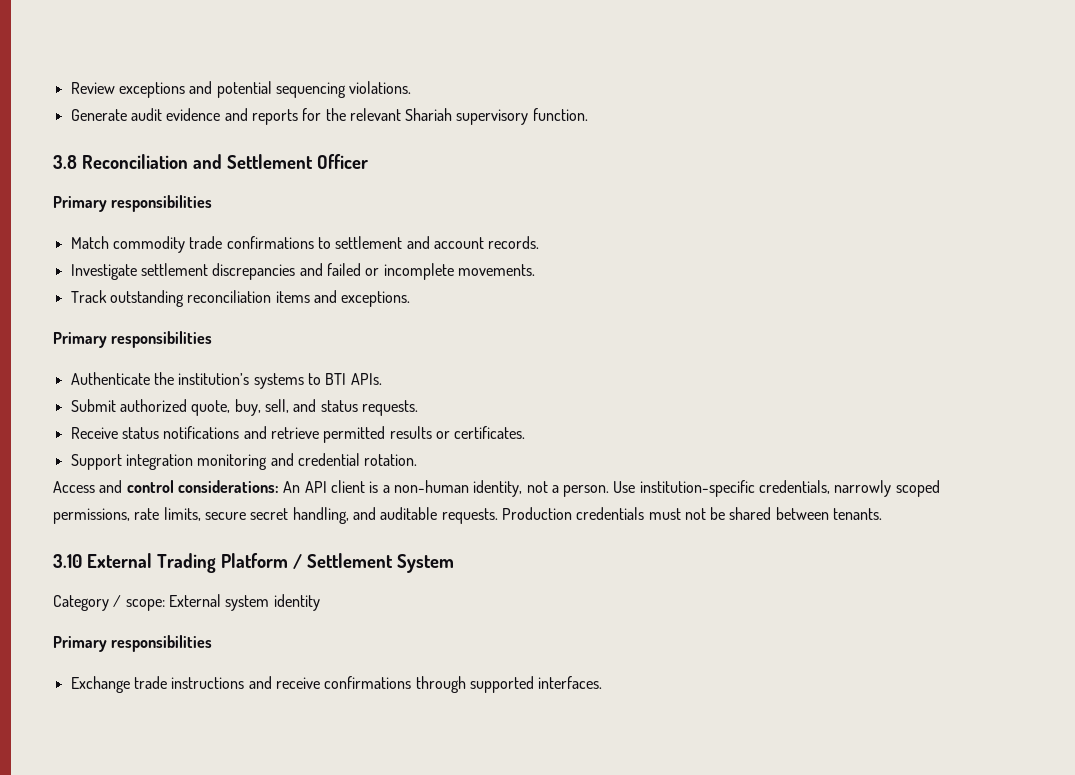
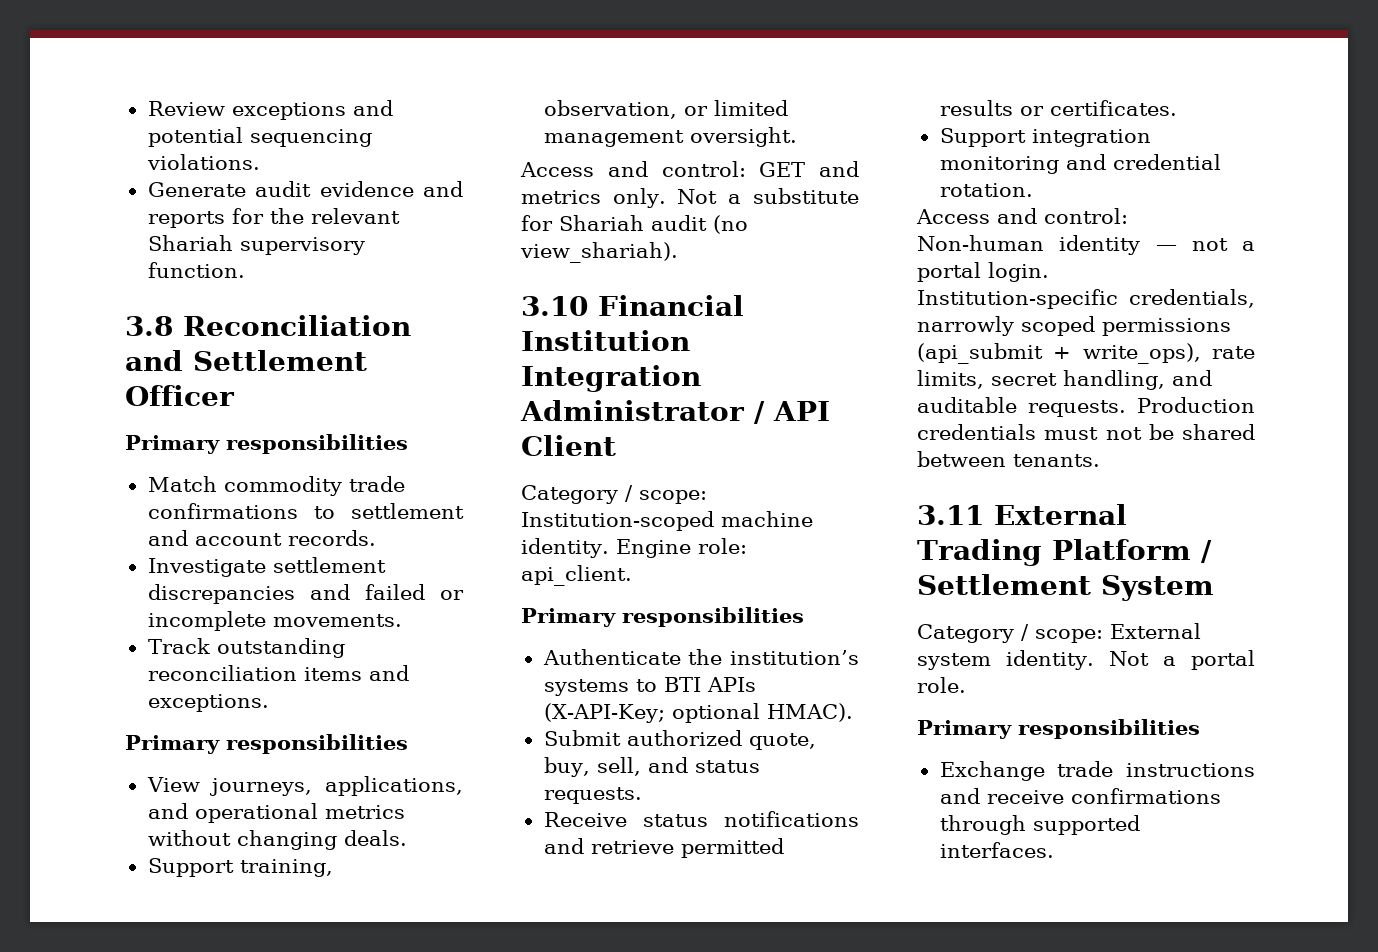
+ View journeys, applications, and operational metrics without changing deals.
+ Support training, observation, or limited management oversight.
+ Access and control: GET and metrics only. Not a substitute for Shariah audit (no view_shariah).
+ 3.10 Financial Institution Integration Administrator / API Client
+ Category / scope: Institution-scoped machine identity. Engine role: api_client.
+ Primary responsibilities
- Authenticate the institution’s systems to BTI APIs.
+ Authenticate the institution’s systems to BTI APIs (X-API-Key; optional HMAC).
- Access and control considerations: An API client is a non-human identity, not a person. Use institution-specific credentials, narrowly scoped permissions, rate limits, secure secret handling, and auditable requests.
+ Access and control: Non-human identity — not a portal login. Institution-specific credentials, narrowly scoped permissions (api_submit + write_ops), rate limits, secret handling, and auditable requests.
- 3.10 External Trading Platform / Settlement System
+ 3.11 External Trading Platform / Settlement System
- Category / scope: External system identity
+ Category / scope: External system identity. Not a portal role.

